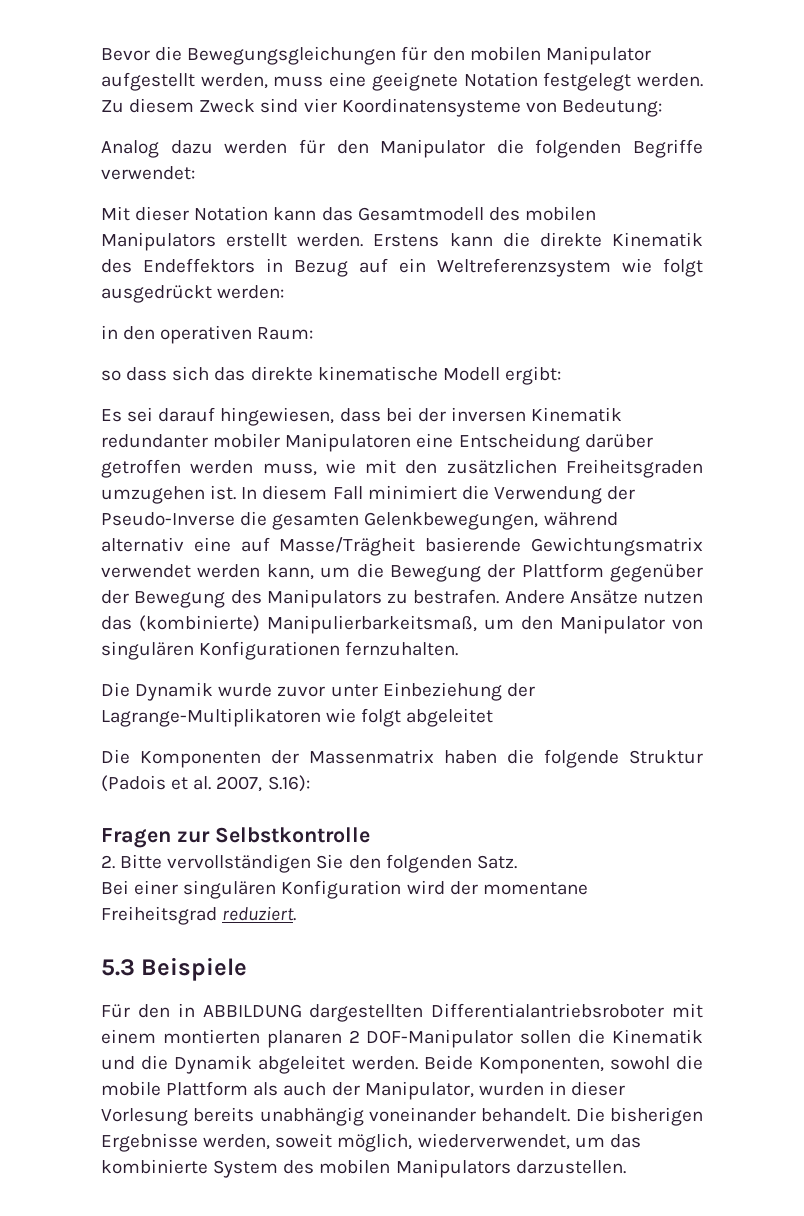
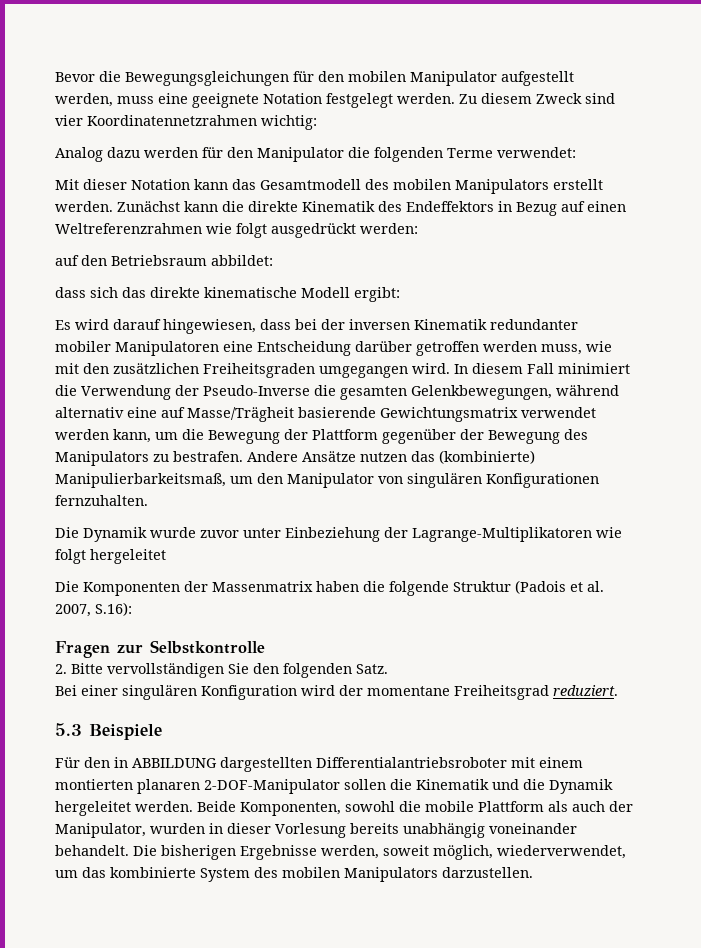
- Zu diesem Zweck sind vier Koordinatensysteme von Bedeutung:
+ Zu diesem Zweck sind vier Koordinatennetzrahmen wichtig:
- Analog dazu werden für den Manipulator die folgenden Begriffe verwendet:
+ Analog dazu werden für den Manipulator die folgenden Terme verwendet:
- Erstens kann die direkte Kinematik des Endeffektors in Bezug auf ein Weltreferenzsystem wie folgt ausgedrückt werden:
+ Zunächst kann die direkte Kinematik des Endeffektors in Bezug auf einen Weltreferenzrahmen wie folgt ausgedrückt werden:
- in den operativen Raum:
- so dass sich das direkte kinematische Modell ergibt:
+ auf den Betriebsraum abbildet:
+ dass sich das direkte kinematische Modell ergibt:
- Es sei darauf hingewiesen, dass bei der inversen Kinematik redundanter mobiler Manipulatoren eine Entscheidung darüber getroffen werden muss, wie mit den zusätzlichen Freiheitsgraden umzugehen ist.
+ Es wird darauf hingewiesen, dass bei der inversen Kinematik redundanter mobiler Manipulatoren eine Entscheidung darüber getroffen werden muss, wie mit den zusätzlichen Freiheitsgraden umgegangen wird.
- Die Dynamik wurde zuvor unter Einbeziehung der Lagrange-Multiplikatoren wie folgt abgeleitet
+ Die Dynamik wurde zuvor unter Einbeziehung der Lagrange-Multiplikatoren wie folgt hergeleitet
- Für den in ABBILDUNG dargestellten Differentialantriebsroboter mit einem montierten planaren 2 DOF-Manipulator sollen die Kinematik und die Dynamik abgeleitet werden.
+ Für den in ABBILDUNG dargestellten Differentialantriebsroboter mit einem montierten planaren 2-DOF-Manipulator sollen die Kinematik und die Dynamik hergeleitet werden.

